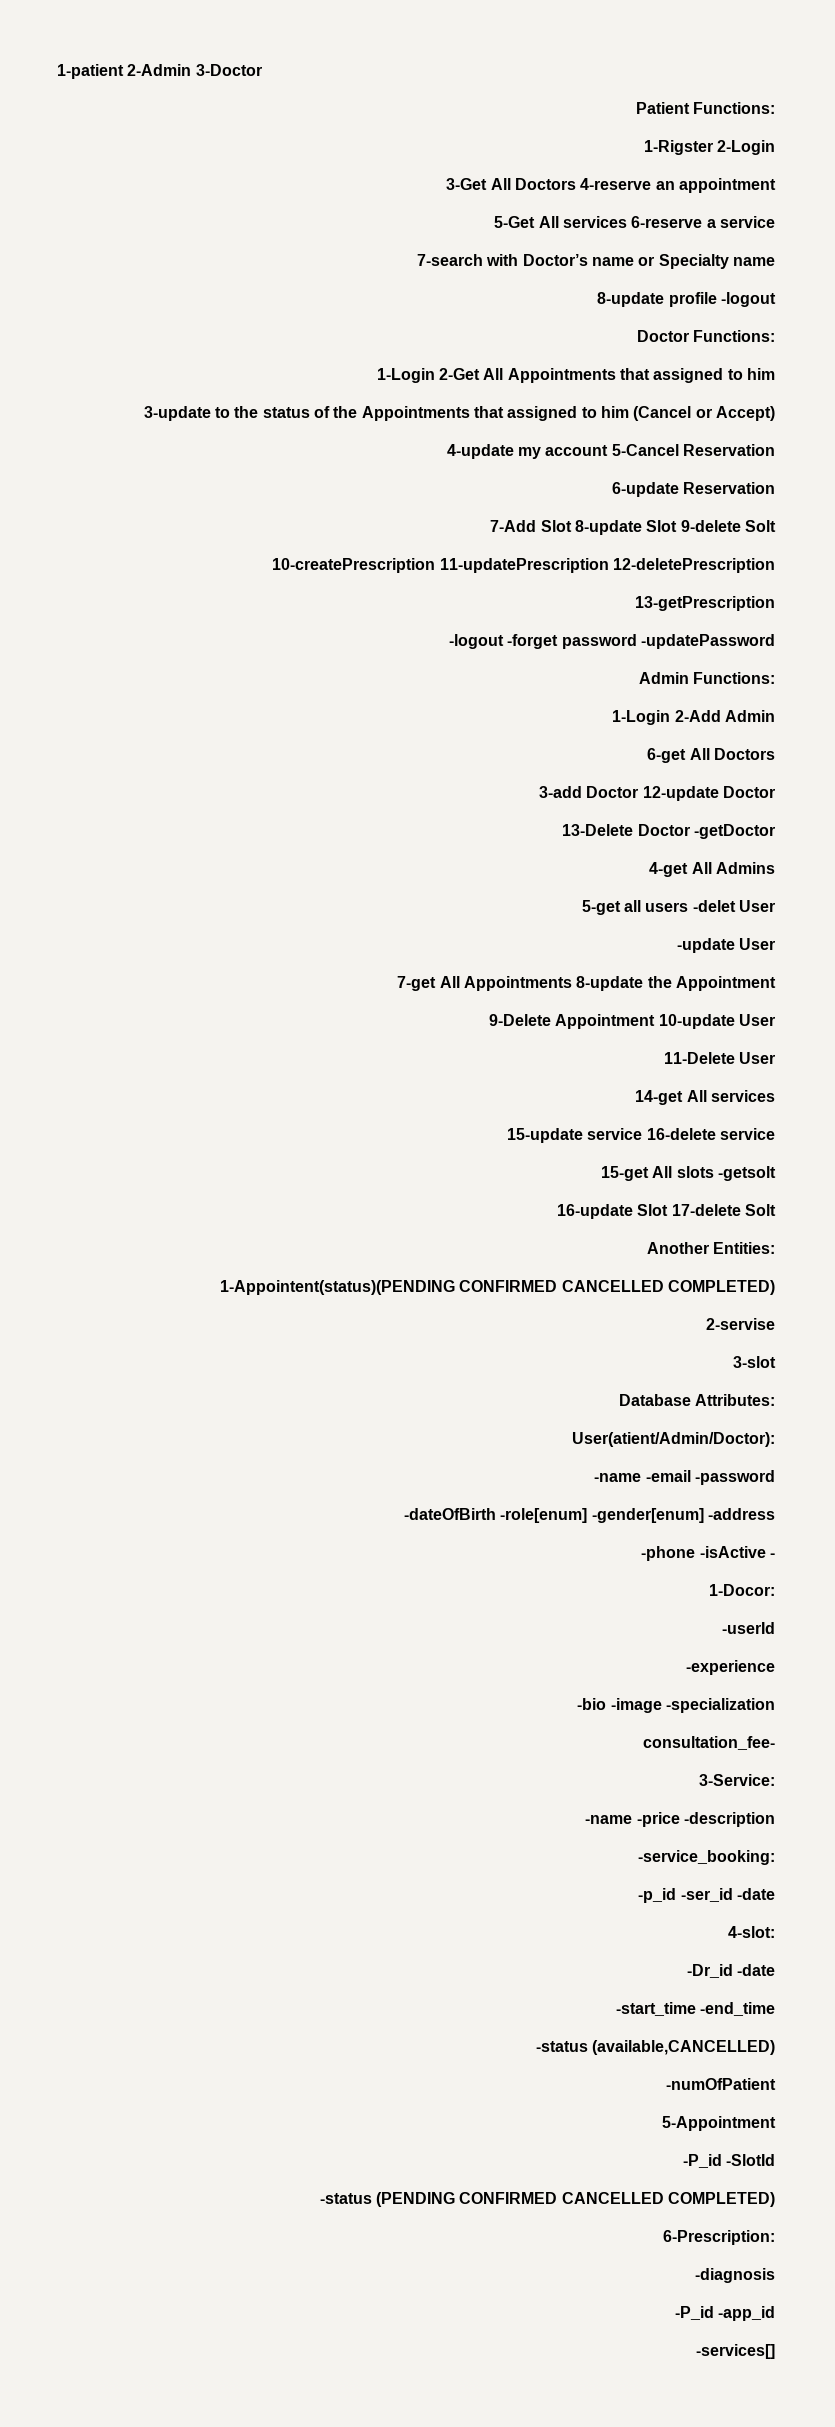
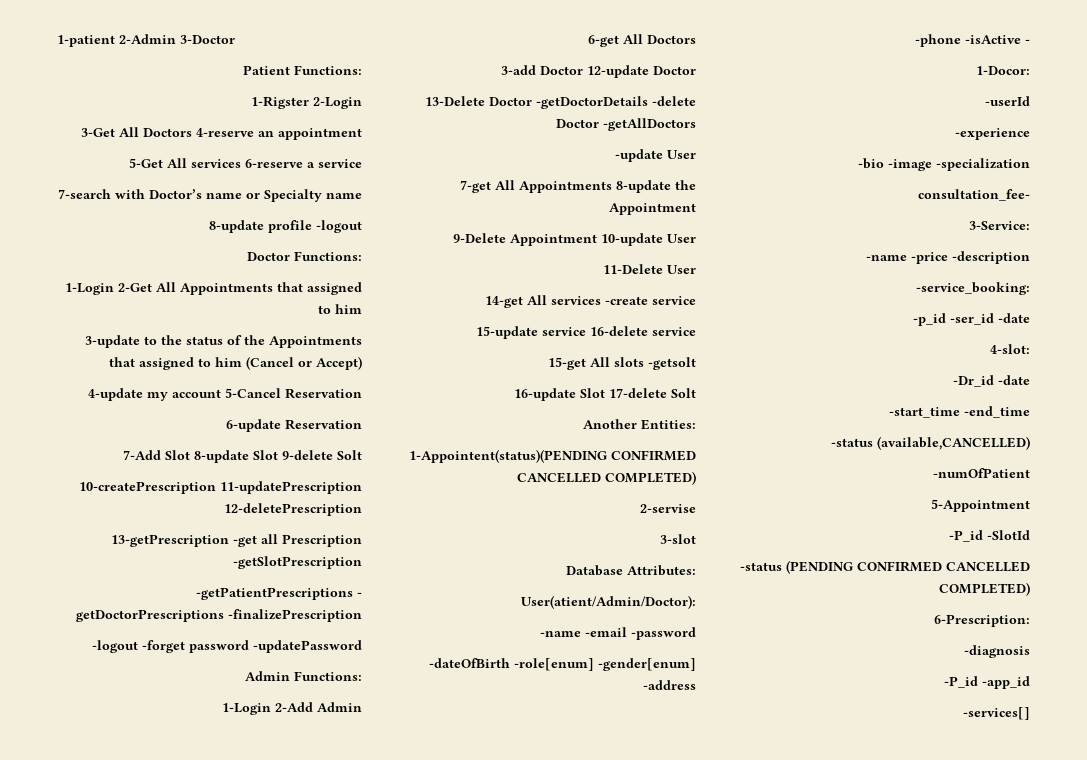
- 13-getPrescription
+ 13-getPrescription -get all Prescription -getSlotPrescription
+ -getPatientPrescriptions - getDoctorPrescriptions -finalizePrescription
- 13-Delete Doctor -getDoctor
- 4-get All Admins
- 5-get all users -delet User
+ 13-Delete Doctor -getDoctorDetails -delete Doctor -getAllDoctors
- 14-get All services
+ 14-get All services -create service

